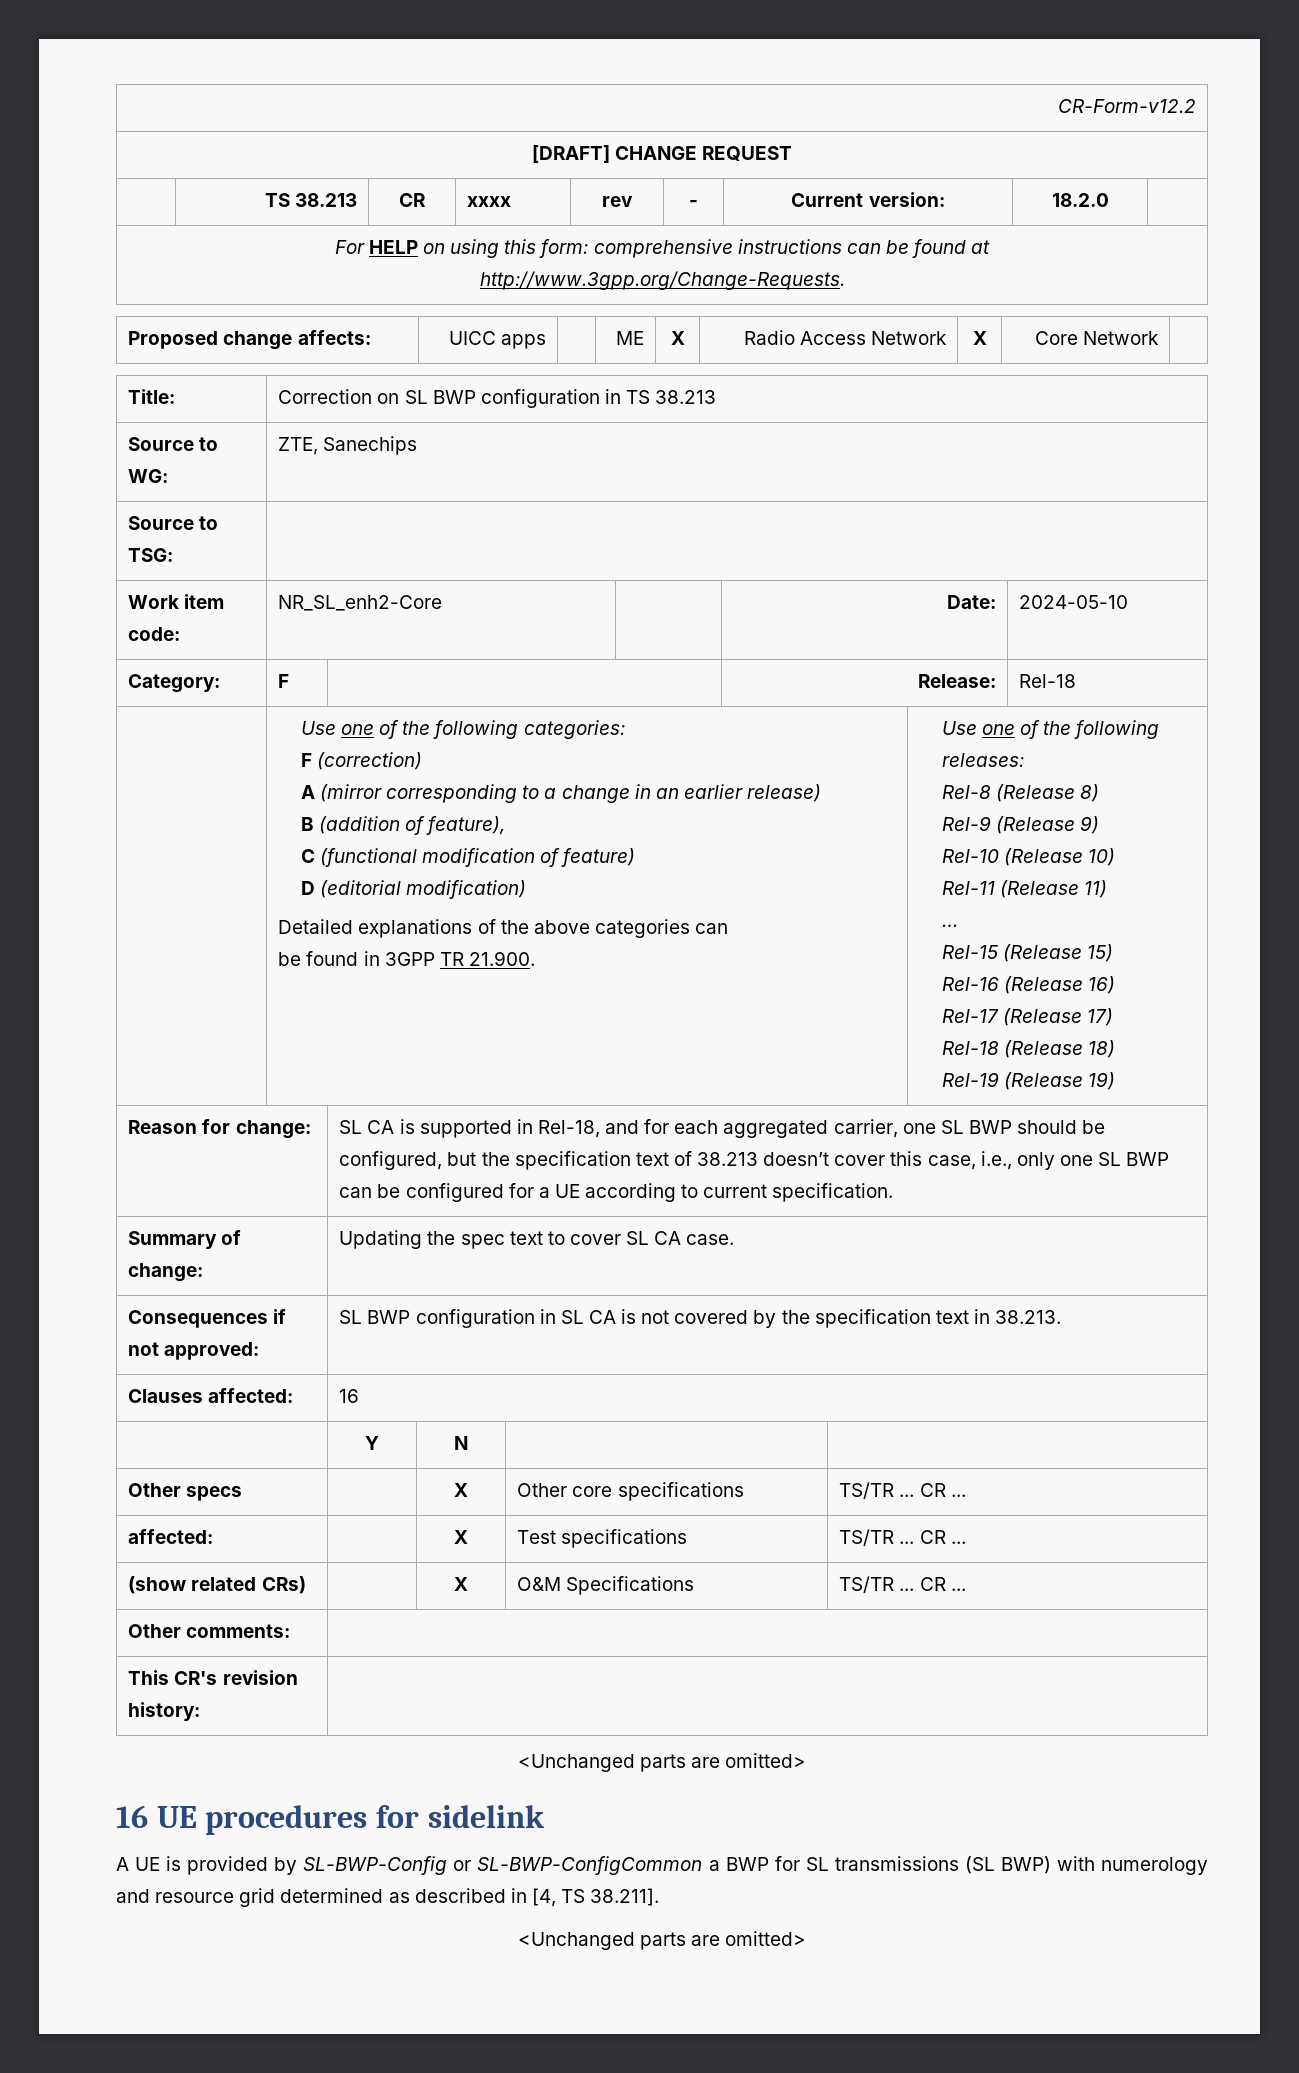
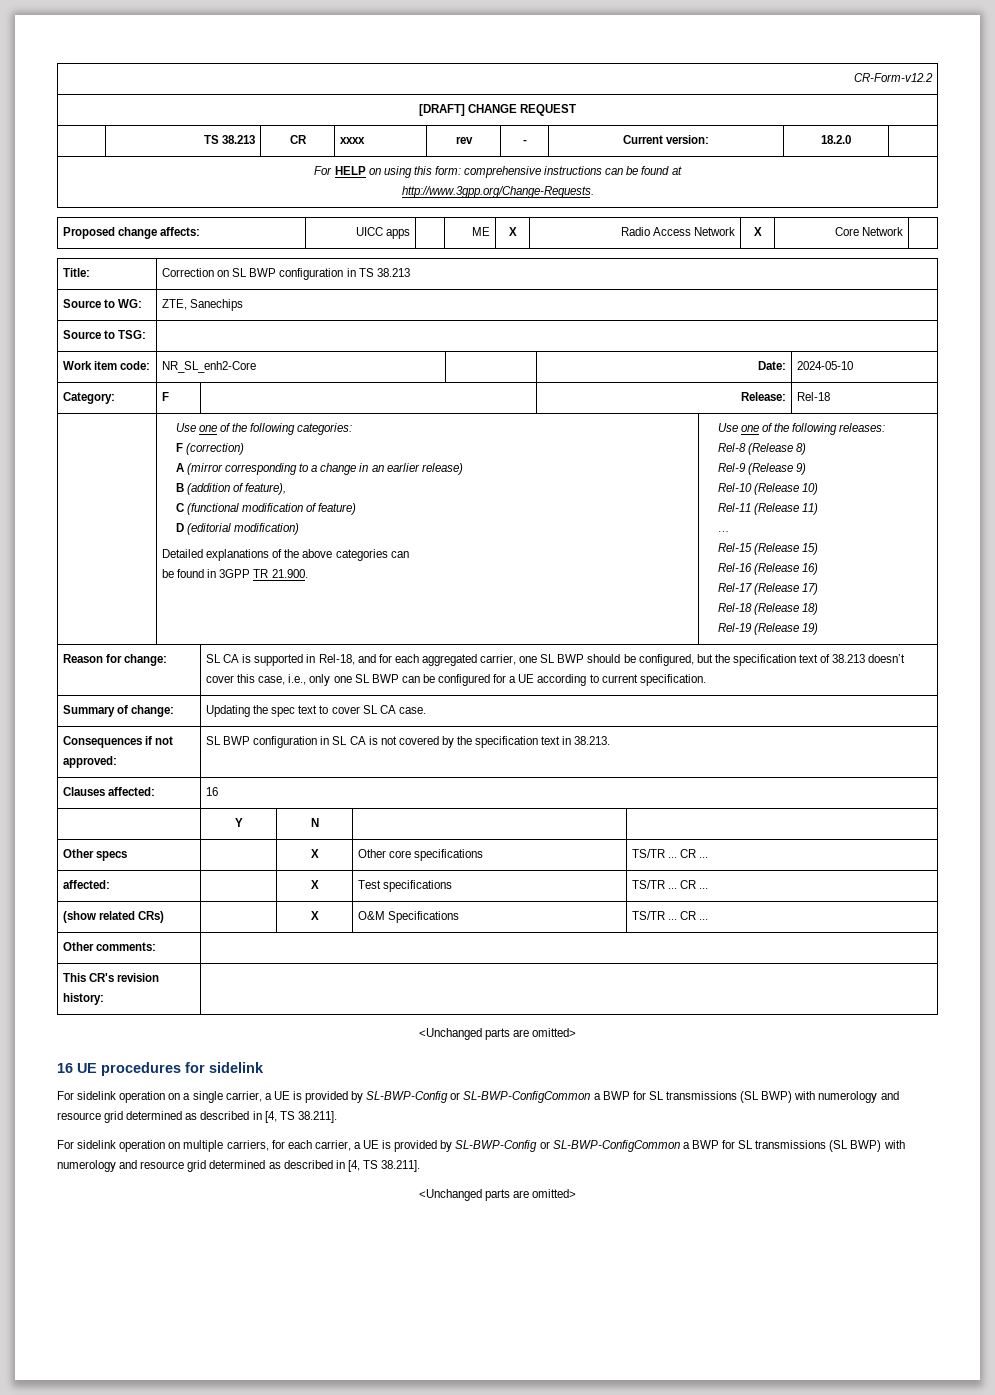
- A UE is provided by SL-BWP-Config or SL-BWP-ConfigCommon a BWP for SL transmissions (SL BWP) with numerology and resource grid determined as described in [4, TS 38.211].
+ For sidelink operation on a single carrier, a UE is provided by SL-BWP-Config or SL-BWP-ConfigCommon a BWP for SL transmissions (SL BWP) with numerology and resource grid determined as described in [4, TS 38.211].
+ For sidelink operation on multiple carriers, for each carrier, a UE is provided by SL-BWP-Config or SL-BWP-ConfigCommon a BWP for SL transmissions (SL BWP) with numerology and resource grid determined as described in [4, TS 38.211].

